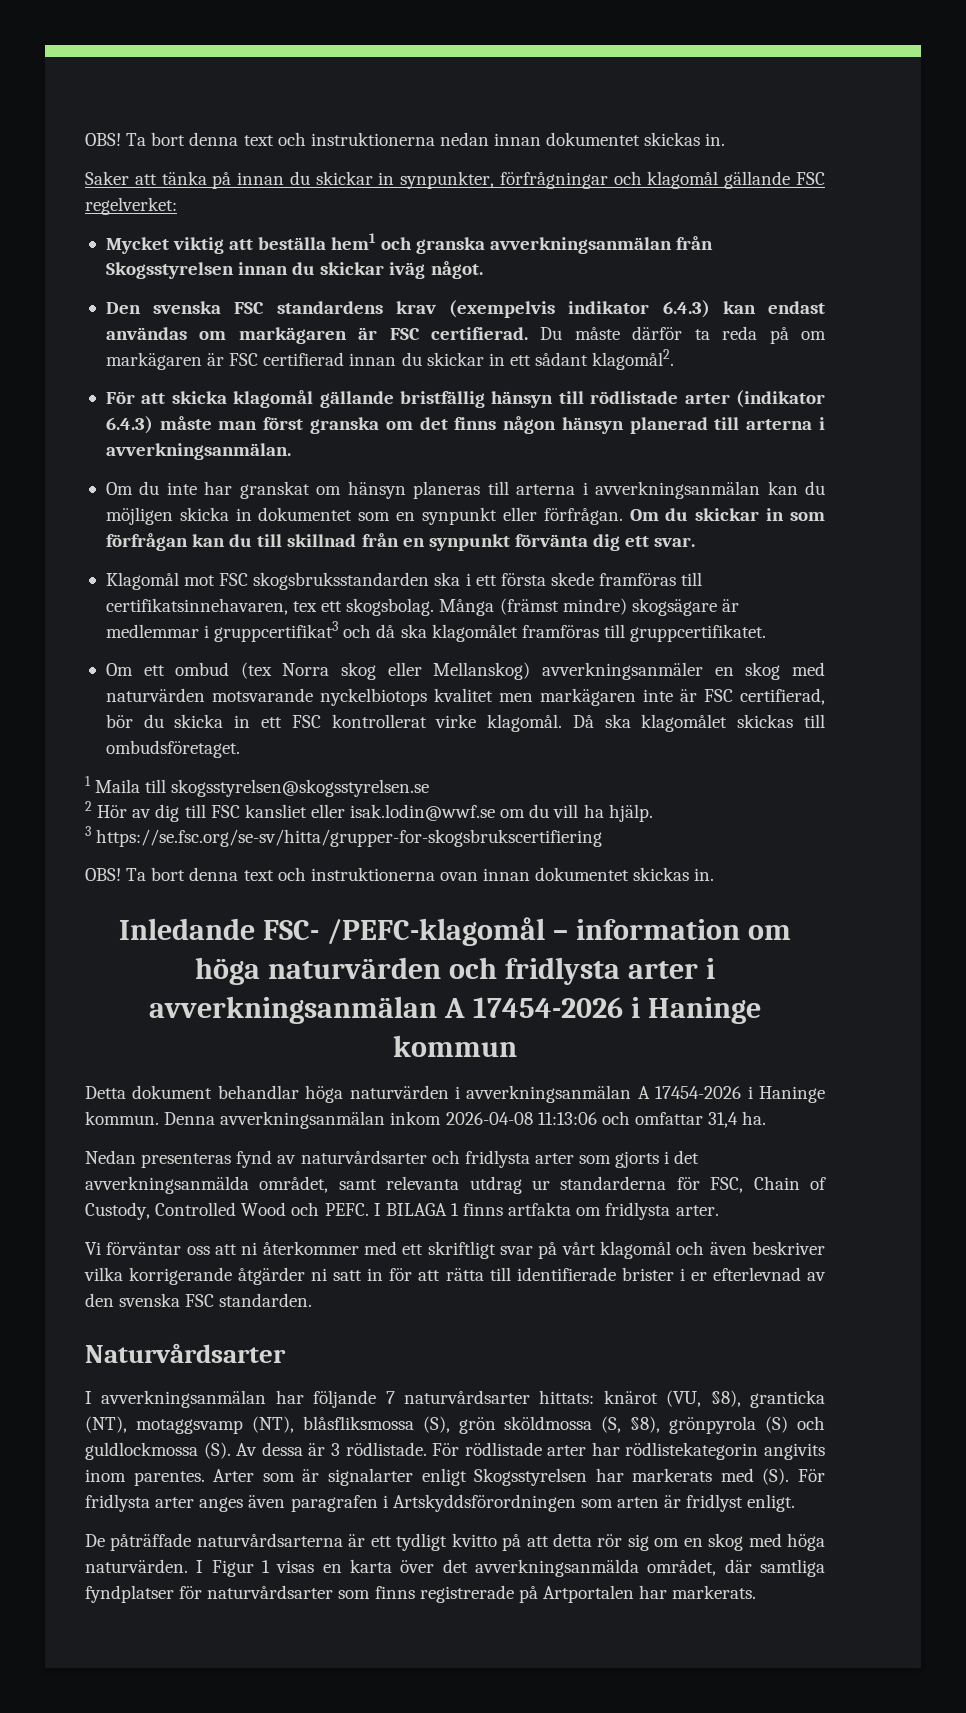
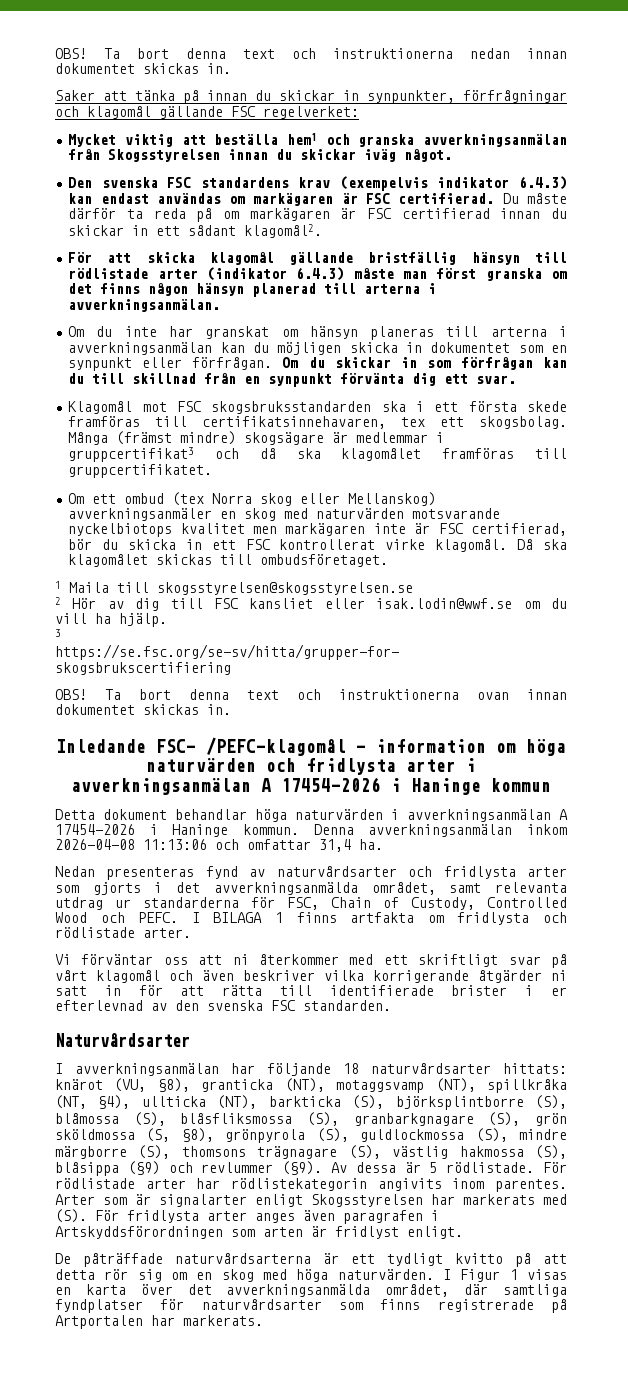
- I BILAGA 1 finns artfakta om fridlysta arter.
+ I BILAGA 1 finns artfakta om fridlysta och rödlistade arter.
- I avverkningsanmälan har följande 7 naturvårdsarter hittats: knärot (VU, §8), granticka (NT), motaggsvamp (NT), blåsfliksmossa (S), grön sköldmossa (S, §8), grönpyrola (S) och guldlockmossa (S). Av dessa är 3 rödlistade.
+ I avverkningsanmälan har följande 18 naturvårdsarter hittats: knärot (VU, §8), granticka (NT), motaggsvamp (NT), spillkråka (NT, §4), ullticka (NT), barkticka (S), björksplintborre (S), blåmossa (S), blåsfliksmossa (S), granbarkgnagare (S), grön sköldmossa (S, §8), grönpyrola (S), guldlockmossa (S), mindre märgborre (S), thomsons trägnagare (S), västlig hakmossa (S), blåsippa (§9) och revlummer (§9). Av dessa är 5 rödlistade.

